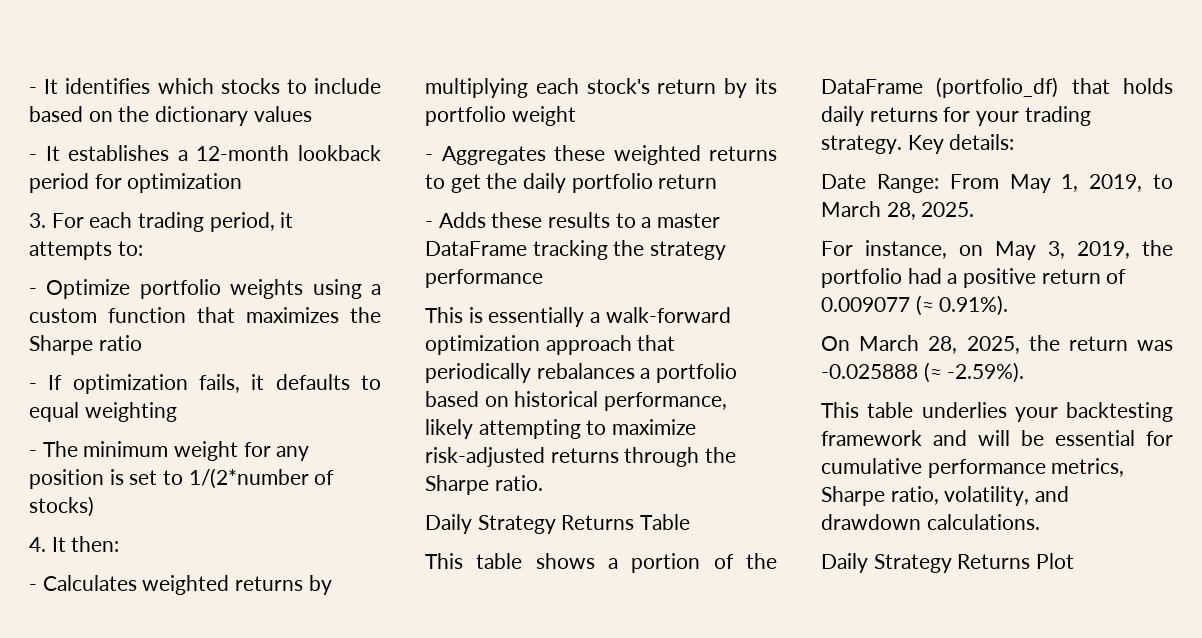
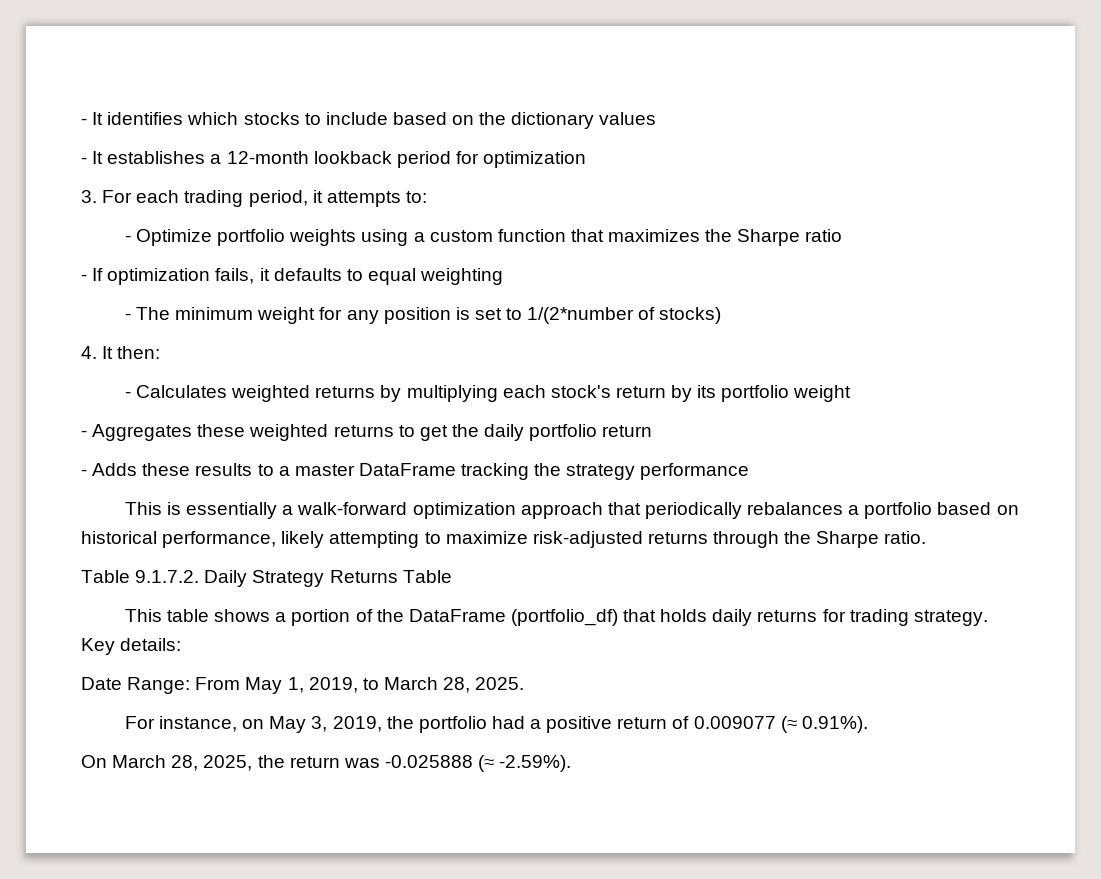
- Daily Strategy Returns Table
+ Table 9.1.7.2. Daily Strategy Returns Table
- This table shows a portion of the DataFrame (portfolio_df) that holds daily returns for your trading strategy.
+ This table shows a portion of the DataFrame (portfolio_df) that holds daily returns for trading strategy.
- This table underlies your backtesting framework and will be essential for cumulative performance metrics, Sharpe ratio, volatility, and drawdown calculations.
- Daily Strategy Returns Plot

